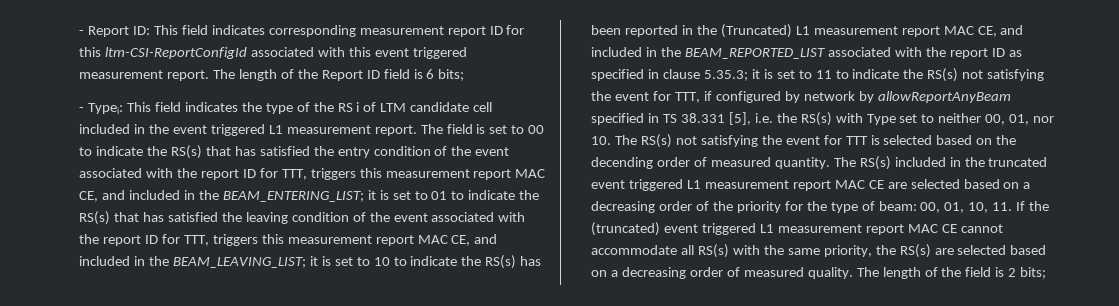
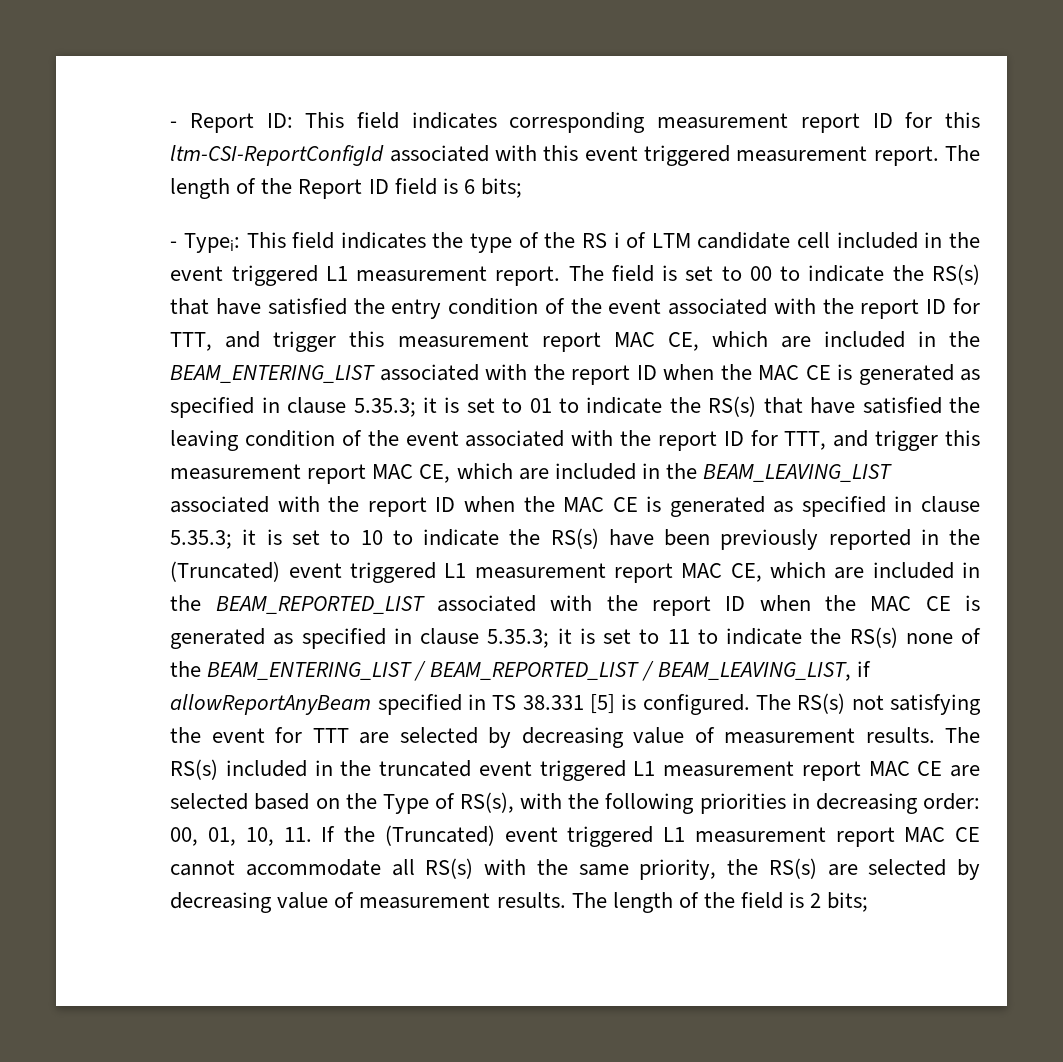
- The field is set to 00 to indicate the RS(s) that has satisfied the entry condition of the event associated with the report ID for TTT, triggers this measurement report MAC CE, and included in the BEAM_ENTERING_LIST;
+ The field is set to 00 to indicate the RS(s) that have satisfied the entry condition of the event associated with the report ID for TTT, and trigger this measurement report MAC CE, which are included in the BEAM_ENTERING_LIST associated with the report ID when the MAC CE is generated as specified in clause 5.35.3;
- it is set to 01 to indicate the RS(s) that has satisfied the leaving condition of the event associated with the report ID for TTT, triggers this measurement report MAC CE, and included in the BEAM_LEAVING_LIST;
+ it is set to 01 to indicate the RS(s) that have satisfied the leaving condition of the event associated with the report ID for TTT, and trigger this measurement report MAC CE, which are included in the BEAM_LEAVING_LIST associated with the report ID when the MAC CE is generated as specified in clause 5.35.3;
- it is set to 10 to indicate the RS(s) has been reported in the (Truncated) L1 measurement report MAC CE, and included in the BEAM_REPORTED_LIST associated with the report ID as specified in clause 5.35.3;
+ it is set to 10 to indicate the RS(s) have been previously reported in the (Truncated) event triggered L1 measurement report MAC CE, which are included in the BEAM_REPORTED_LIST associated with the report ID when the MAC CE is generated as specified in clause 5.35.3;
- it is set to 11 to indicate the RS(s) not satisfying the event for TTT, if configured by network by allowReportAnyBeam specified in TS 38.331 [5], i.e. the RS(s) with Type set to neither 00, 01, nor 10. The RS(s) not satisfying the event for TTT is selected based on the decending order of measured quantity.
+ it is set to 11 to indicate the RS(s) none of the BEAM_ENTERING_LIST / BEAM_REPORTED_LIST / BEAM_LEAVING_LIST, if allowReportAnyBeam specified in TS 38.331 [5] is configured. The RS(s) not satisfying the event for TTT are selected by decreasing value of measurement results.
- The RS(s) included in the truncated event triggered L1 measurement report MAC CE are selected based on a decreasing order of the priority for the type of beam: 00, 01, 10, 11. If the (truncated) event triggered L1 measurement report MAC CE cannot accommodate all RS(s) with the same priority, the RS(s) are selected based on a decreasing order of measured quality.
+ The RS(s) included in the truncated event triggered L1 measurement report MAC CE are selected based on the Type of RS(s), with the following priorities in decreasing order: 00, 01, 10, 11. If the (Truncated) event triggered L1 measurement report MAC CE cannot accommodate all RS(s) with the same priority, the RS(s) are selected by decreasing value of measurement results.

